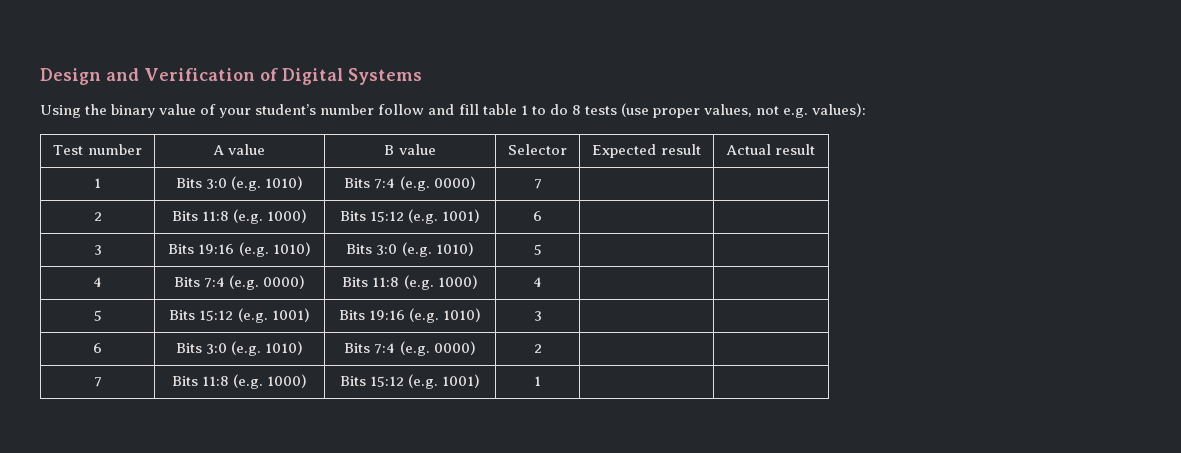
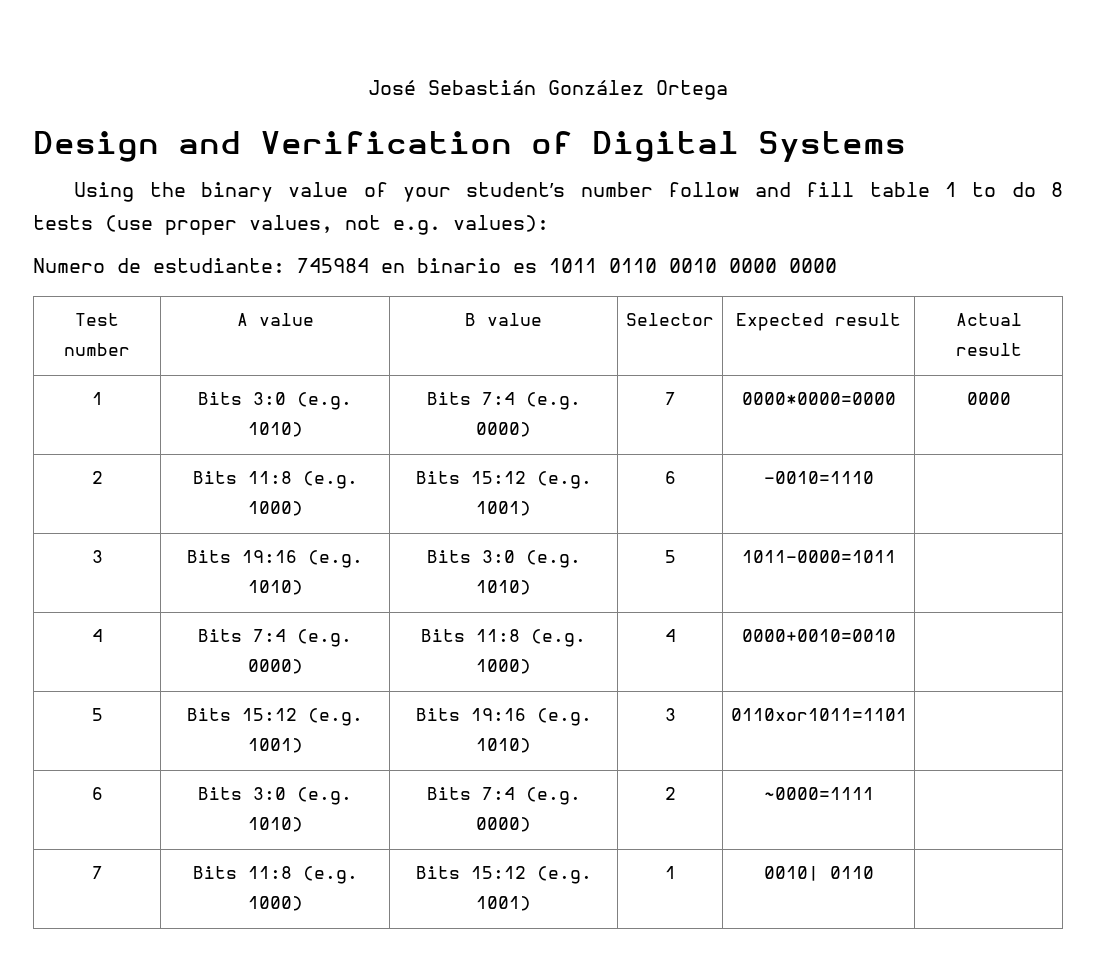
+ José Sebastián González Ortega
+ Numero de estudiante: 745984 en binario es 1011 0110 0010 0000 0000
- 1 | Bits 3:0 (e.g. 1010) | Bits 7:4 (e.g. 0000) | 7 | |
+ 1 | Bits 3:0 (e.g. 1010) | Bits 7:4 (e.g. 0000) | 7 | 0000*0000=0000 | 0000
- 2 | Bits 11:8 (e.g. 1000) | Bits 15:12 (e.g. 1001) | 6 | |
+ 2 | Bits 11:8 (e.g. 1000) | Bits 15:12 (e.g. 1001) | 6 | -0010=1110 |
- 3 | Bits 19:16 (e.g. 1010) | Bits 3:0 (e.g. 1010) | 5 | |
+ 3 | Bits 19:16 (e.g. 1010) | Bits 3:0 (e.g. 1010) | 5 | 1011-0000=1011 |
- 4 | Bits 7:4 (e.g. 0000) | Bits 11:8 (e.g. 1000) | 4 | |
+ 4 | Bits 7:4 (e.g. 0000) | Bits 11:8 (e.g. 1000) | 4 | 0000+0010=0010 |
- 5 | Bits 15:12 (e.g. 1001) | Bits 19:16 (e.g. 1010) | 3 | |
+ 5 | Bits 15:12 (e.g. 1001) | Bits 19:16 (e.g. 1010) | 3 | 0110xor1011=1101 |
- 6 | Bits 3:0 (e.g. 1010) | Bits 7:4 (e.g. 0000) | 2 | |
+ 6 | Bits 3:0 (e.g. 1010) | Bits 7:4 (e.g. 0000) | 2 | ~0000=1111 |
- 7 | Bits 11:8 (e.g. 1000) | Bits 15:12 (e.g. 1001) | 1 | |
+ 7 | Bits 11:8 (e.g. 1000) | Bits 15:12 (e.g. 1001) | 1 | 0010| 0110 |

